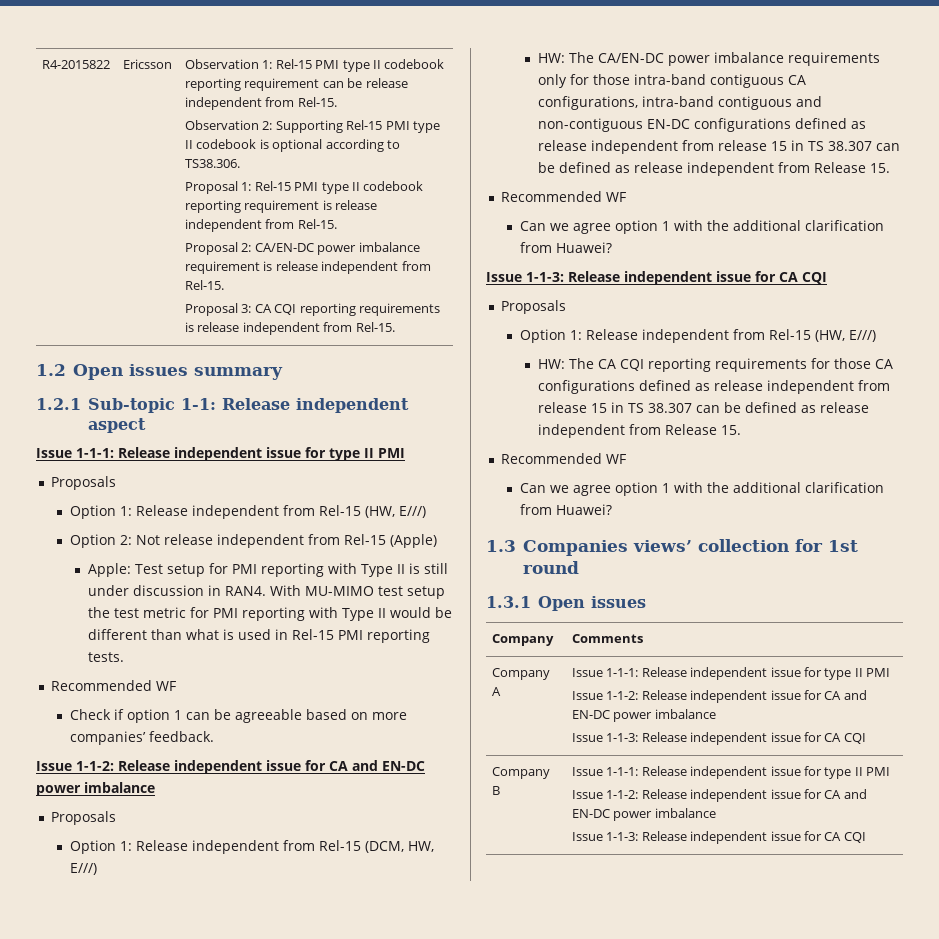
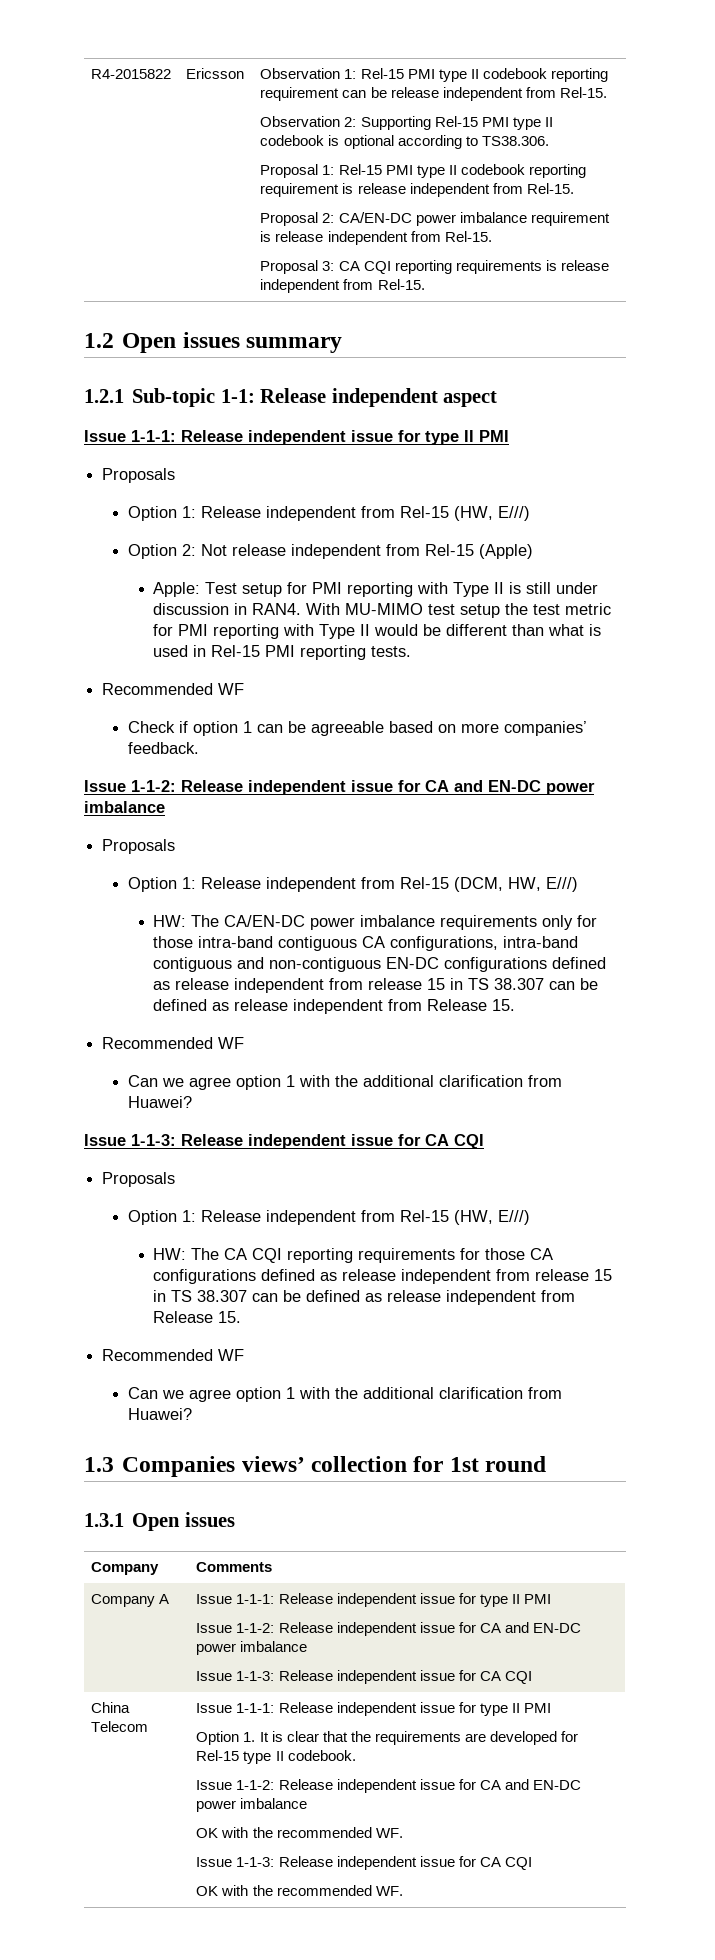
- Company B | Issue 1-1-1: Release independent issue for type II PMI
+ China Telecom | Issue 1-1-1: Release independent issue for type II PMI
+ Option 1. It is clear that the requirements are developed for Rel-15 type II codebook.
  Issue 1-1-2: Release independent issue for CA and EN-DC power imbalance
+ OK with the recommended WF.
  Issue 1-1-3: Release independent issue for CA CQI
+ OK with the recommended WF.

